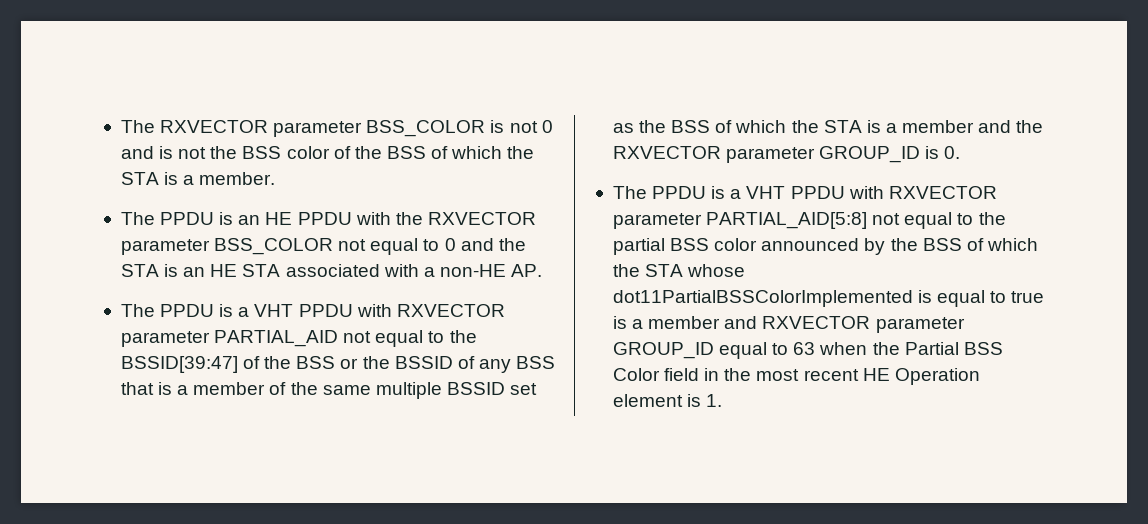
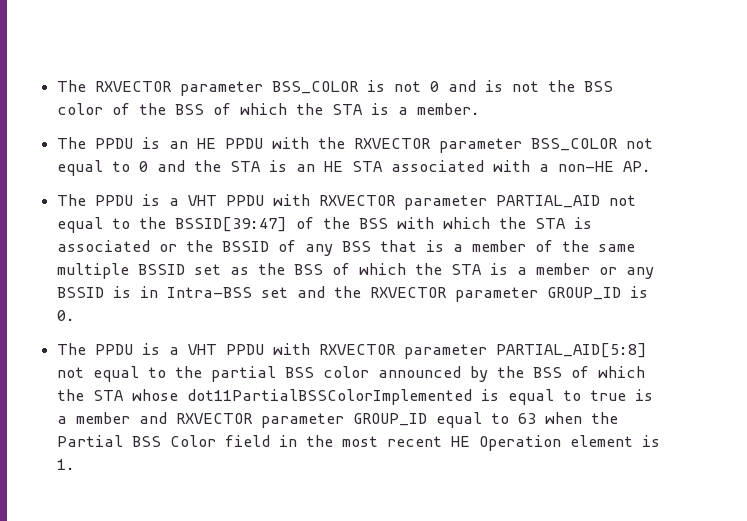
- The PPDU is a VHT PPDU with RXVECTOR parameter PARTIAL_AID not equal to the BSSID[39:47] of the BSS or the BSSID of any BSS that is a member of the same multiple BSSID set as the BSS of which the STA is a member and the RXVECTOR parameter GROUP_ID is 0.
+ The PPDU is a VHT PPDU with RXVECTOR parameter PARTIAL_AID not equal to the BSSID[39:47] of the BSS with which the STA is associated or the BSSID of any BSS that is a member of the same multiple BSSID set as the BSS of which the STA is a member or any BSSID is in Intra-BSS set and the RXVECTOR parameter GROUP_ID is 0.

